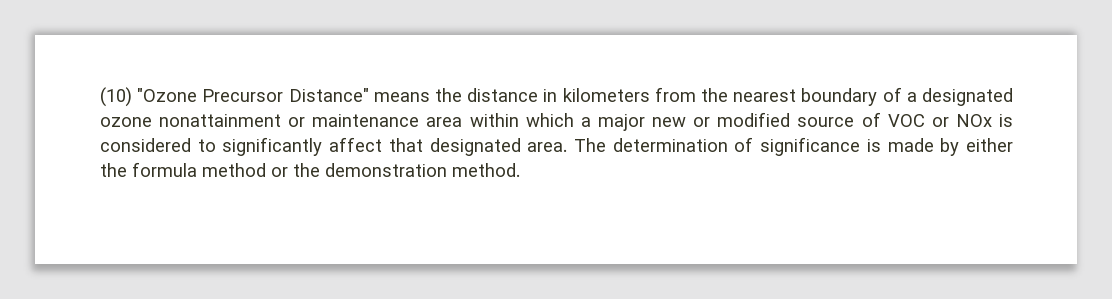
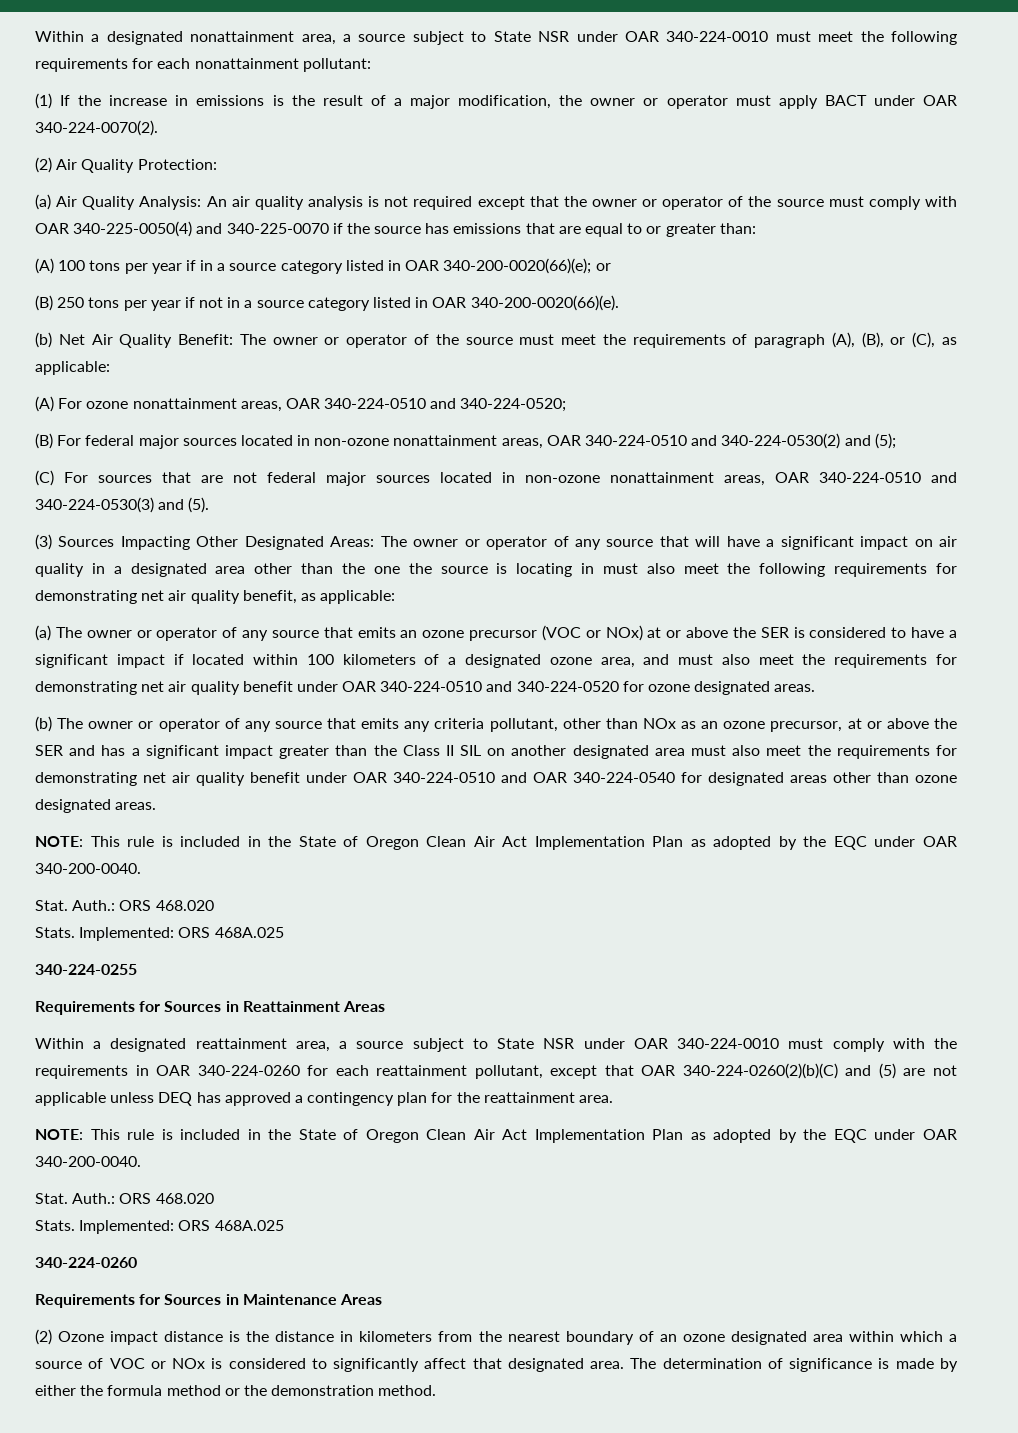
- (10) "Ozone Precursor Distance" means the distance in kilometers from the nearest boundary of a designated ozone nonattainment or maintenance area within which a major new or modified source of VOC or NOx is considered to significantly affect that designated area.
+ Within a designated nonattainment area, a source subject to State NSR under OAR 340-224-0010 must meet the following requirements for each nonattainment pollutant:
+ (1) If the increase in emissions is the result of a major modification, the owner or operator must apply BACT under OAR 340-224-0070(2).
+ (2) Air Quality Protection:
+ (a) Air Quality Analysis: An air quality analysis is not required except that the owner or operator of the source must comply with OAR 340-225-0050(4) and 340-225-0070 if the source has emissions that are equal to or greater than:
+ (A) 100 tons per year if in a source category listed in OAR 340-200-0020(66)(e); or
+ (B) 250 tons per year if not in a source category listed in OAR 340-200-0020(66)(e).
+ (b) Net Air Quality Benefit: The owner or operator of the source must meet the requirements of paragraph (A), (B), or (C), as applicable:
+ (A) For ozone nonattainment areas, OAR 340-224-0510 and 340-224-0520;
+ (B) For federal major sources located in non-ozone nonattainment areas, OAR 340-224-0510 and 340-224-0530(2) and (5);
+ (C) For sources that are not federal major sources located in non-ozone nonattainment areas, OAR 340-224-0510 and 340-224-0530(3) and (5).
+ (3) Sources Impacting Other Designated Areas: The owner or operator of any source that will have a significant impact on air quality in a designated area other than the one the source is locating in must also meet the following requirements for demonstrating net air quality benefit, as applicable:
+ (a) The owner or operator of any source that emits an ozone precursor (VOC or NOx) at or above the SER is considered to have a significant impact if located within 100 kilometers of a designated ozone area, and must also meet the requirements for demonstrating net air quality benefit under OAR 340-224-0510 and 340-224-0520 for ozone designated areas.
+ (b) The owner or operator of any source that emits any criteria pollutant, other than NOx as an ozone precursor, at or above the SER and has a significant impact greater than the Class II SIL on another designated area must also meet the requirements for demonstrating net air quality benefit under OAR 340-224-0510 and OAR 340-224-0540 for designated areas other than ozone designated areas.
+ NOTE: This rule is included in the State of Oregon Clean Air Act Implementation Plan as adopted by the EQC under OAR 340-200-0040.
+ Stat. Auth.: ORS 468.020
+ Stats. Implemented: ORS 468A.025
+ 340-224-0255
+ Requirements for Sources in Reattainment Areas
+ Within a designated reattainment area, a source subject to State NSR under OAR 340-224-0010 must comply with the requirements in OAR 340-224-0260 for each reattainment pollutant, except that OAR 340-224-0260(2)(b)(C) and (5) are not applicable unless DEQ has approved a contingency plan for the reattainment area.
+ NOTE: This rule is included in the State of Oregon Clean Air Act Implementation Plan as adopted by the EQC under OAR 340-200-0040.
+ Stat. Auth.: ORS 468.020
+ Stats. Implemented: ORS 468A.025
+ 340-224-0260
+ Requirements for Sources in Maintenance Areas
+ (2) Ozone impact distance is the distance in kilometers from the nearest boundary of an ozone designated area within which a source of VOC or NOx is considered to significantly affect that designated area.

